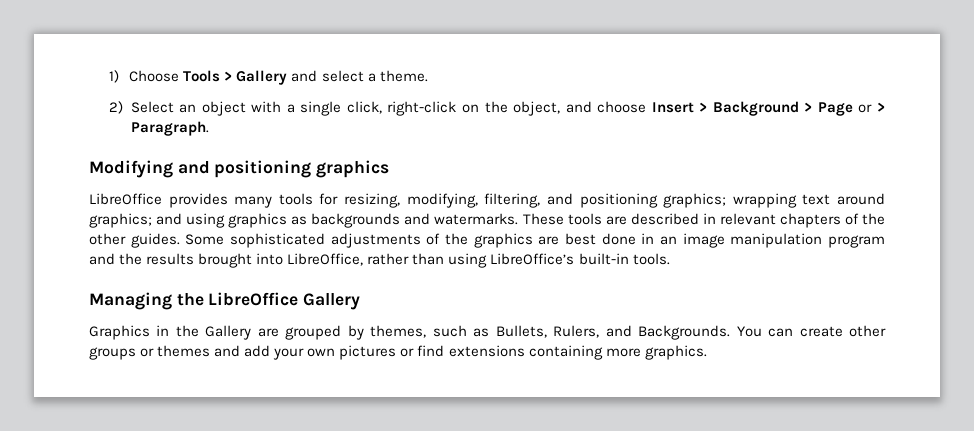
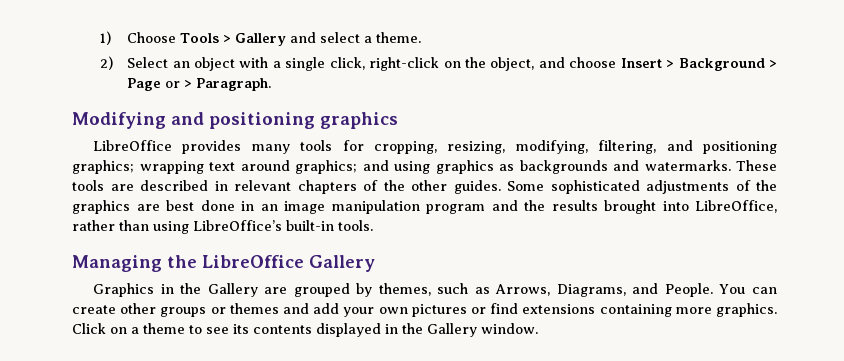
- LibreOffice provides many tools for resizing, modifying, filtering, and positioning graphics; wrapping text around graphics; and using graphics as backgrounds and watermarks.
+ LibreOffice provides many tools for cropping, resizing, modifying, filtering, and positioning graphics; wrapping text around graphics; and using graphics as backgrounds and watermarks.
- Graphics in the Gallery are grouped by themes, such as Bullets, Rulers, and Backgrounds.
+ Graphics in the Gallery are grouped by themes, such as Arrows, Diagrams, and People.
+ Click on a theme to see its contents displayed in the Gallery window.

